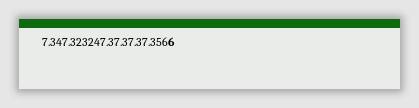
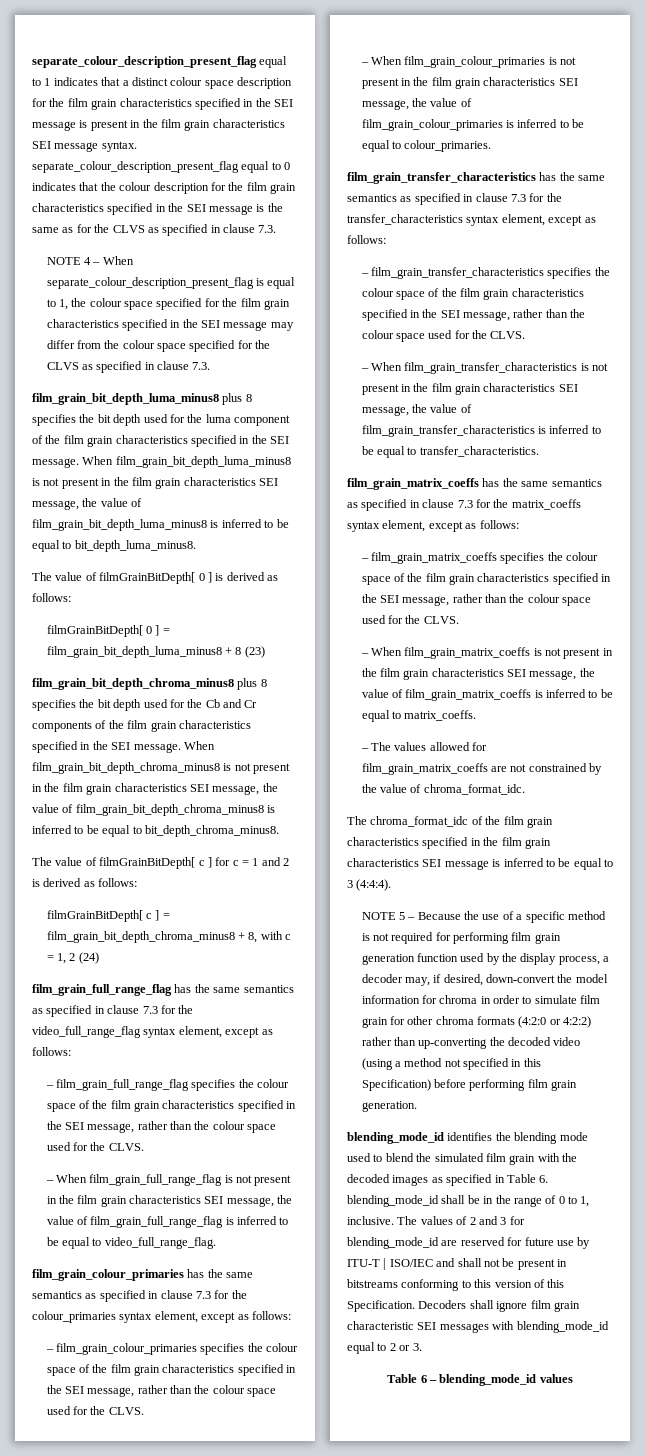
- 7.347.323247.37.37.37.3566
+ separate_colour_description_present_flag equal to 1 indicates that a distinct colour space description for the film grain characteristics specified in the SEI message is present in the film grain characteristics SEI message syntax. separate_colour_description_present_flag equal to 0 indicates that the colour description for the film grain characteristics specified in the SEI message is the same as for the CLVS as specified in clause 7.3.
+ NOTE 4 – When separate_colour_description_present_flag is equal to 1, the colour space specified for the film grain characteristics specified in the SEI message may differ from the colour space specified for the CLVS as specified in clause 7.3.
+ film_grain_bit_depth_luma_minus8 plus 8 specifies the bit depth used for the luma component of the film grain characteristics specified in the SEI message. When film_grain_bit_depth_luma_minus8 is not present in the film grain characteristics SEI message, the value of film_grain_bit_depth_luma_minus8 is inferred to be equal to bit_depth_luma_minus8.
+ The value of filmGrainBitDepth[ 0 ] is derived as follows:
+ filmGrainBitDepth[ 0 ] = film_grain_bit_depth_luma_minus8 + 8 (23)
+ film_grain_bit_depth_chroma_minus8 plus 8 specifies the bit depth used for the Cb and Cr components of the film grain characteristics specified in the SEI message. When film_grain_bit_depth_chroma_minus8 is not present in the film grain characteristics SEI message, the value of film_grain_bit_depth_chroma_minus8 is inferred to be equal to bit_depth_chroma_minus8.
+ The value of filmGrainBitDepth[ c ] for c = 1 and 2 is derived as follows:
+ filmGrainBitDepth[ c ] = film_grain_bit_depth_chroma_minus8 + 8, with c = 1, 2 (24)
+ film_grain_full_range_flag has the same semantics as specified in clause 7.3 for the video_full_range_flag syntax element, except as follows:
+ – film_grain_full_range_flag specifies the colour space of the film grain characteristics specified in the SEI message, rather than the colour space used for the CLVS.
+ – When film_grain_full_range_flag is not present in the film grain characteristics SEI message, the value of film_grain_full_range_flag is inferred to be equal to video_full_range_flag.
+ film_grain_colour_primaries has the same semantics as specified in clause 7.3 for the colour_primaries syntax element, except as follows:
+ – film_grain_colour_primaries specifies the colour space of the film grain characteristics specified in the SEI message, rather than the colour space used for the CLVS.
+ – When film_grain_colour_primaries is not present in the film grain characteristics SEI message, the value of film_grain_colour_primaries is inferred to be equal to colour_primaries.
+ film_grain_transfer_characteristics has the same semantics as specified in clause 7.3 for the transfer_characteristics syntax element, except as follows:
+ – film_grain_transfer_characteristics specifies the colour space of the film grain characteristics specified in the SEI message, rather than the colour space used for the CLVS.
+ – When film_grain_transfer_characteristics is not present in the film grain characteristics SEI message, the value of film_grain_transfer_characteristics is inferred to be equal to transfer_characteristics.
+ film_grain_matrix_coeffs has the same semantics as specified in clause 7.3 for the matrix_coeffs syntax element, except as follows:
+ – film_grain_matrix_coeffs specifies the colour space of the film grain characteristics specified in the SEI message, rather than the colour space used for the CLVS.
+ – When film_grain_matrix_coeffs is not present in the film grain characteristics SEI message, the value of film_grain_matrix_coeffs is inferred to be equal to matrix_coeffs.
+ – The values allowed for film_grain_matrix_coeffs are not constrained by the value of chroma_format_idc.
+ The chroma_format_idc of the film grain characteristics specified in the film grain characteristics SEI message is inferred to be equal to 3 (4:4:4).
+ NOTE 5 – Because the use of a specific method is not required for performing film grain generation function used by the display process, a decoder may, if desired, down-convert the model information for chroma in order to simulate film grain for other chroma formats (4:2:0 or 4:2:2) rather than up-converting the decoded video (using a method not specified in this Specification) before performing film grain generation.
+ blending_mode_id identifies the blending mode used to blend the simulated film grain with the decoded images as specified in Table 6. blending_mode_id shall be in the range of 0 to 1, inclusive. The values of 2 and 3 for blending_mode_id are reserved for future use by ITU-T | ISO/IEC and shall not be present in bitstreams conforming to this version of this Specification. Decoders shall ignore film grain characteristic SEI messages with blending_mode_id equal to 2 or 3.
+ Table 6 – blending_mode_id values

